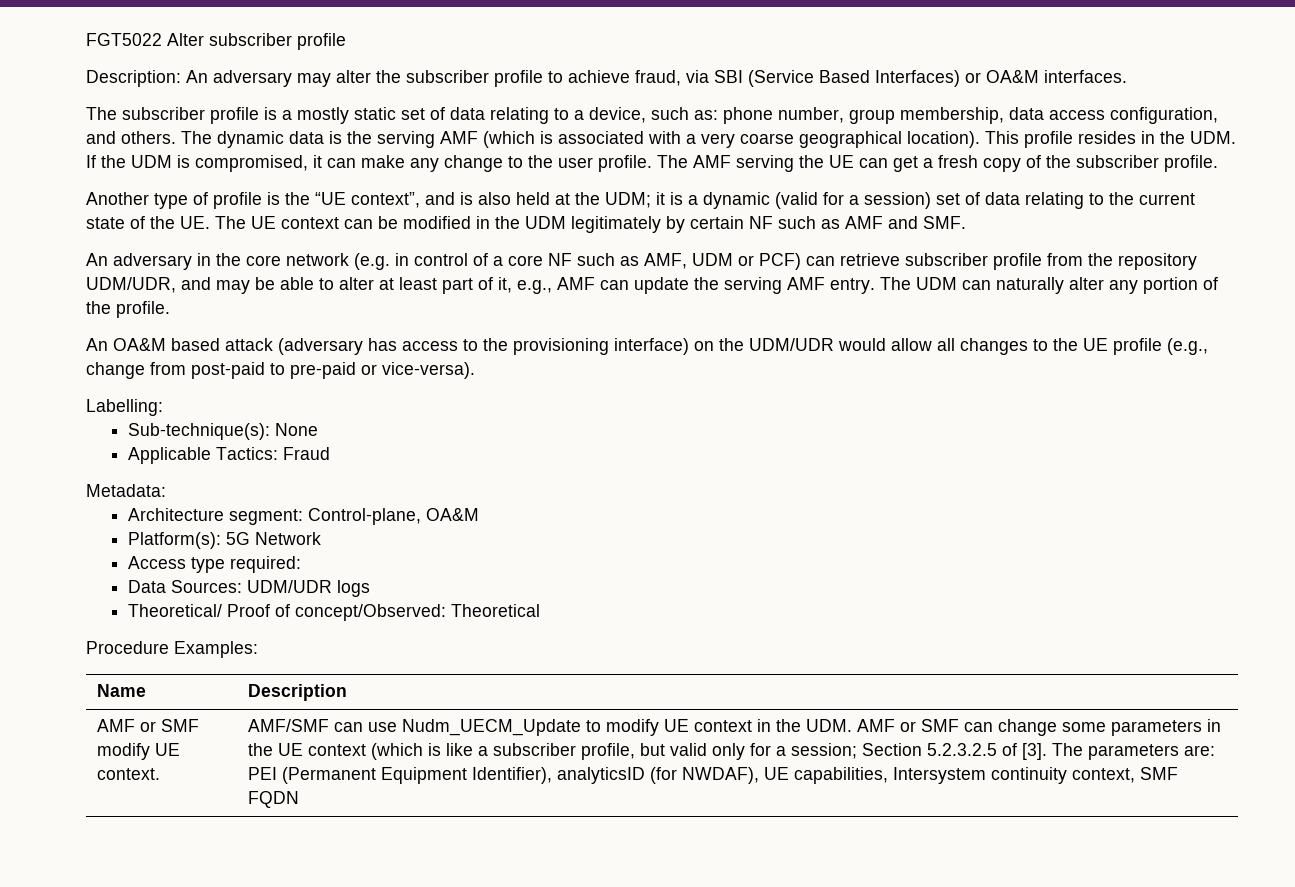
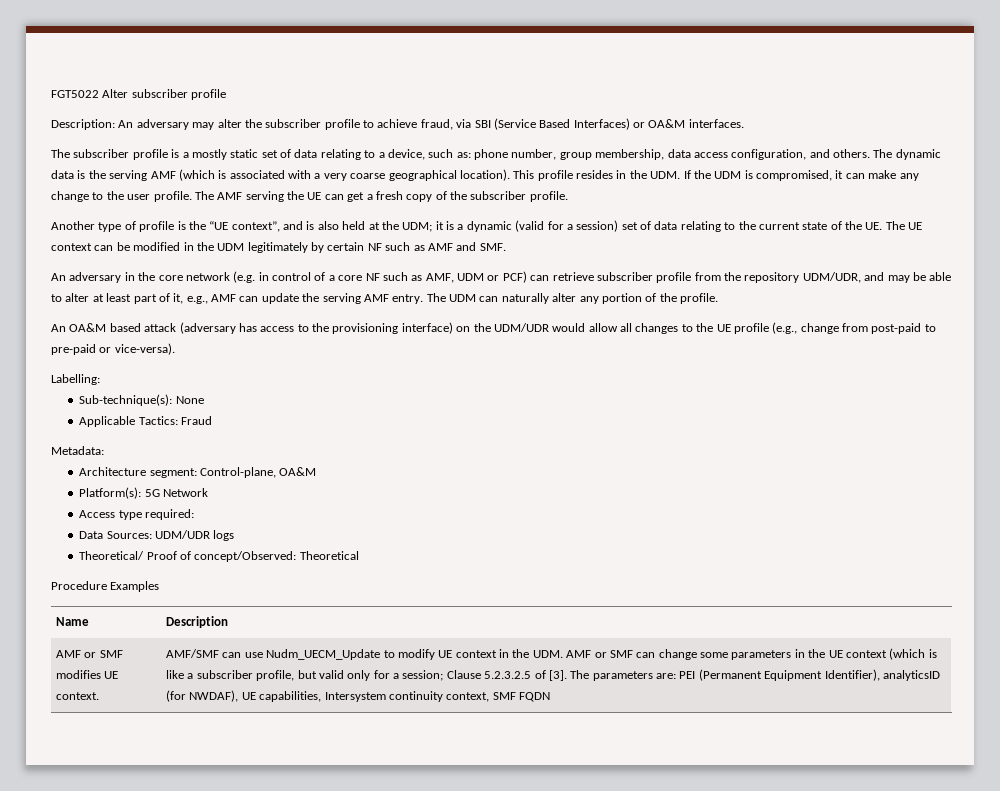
- Procedure Examples:
+ Procedure Examples
- AMF or SMF modify UE context.
+ AMF or SMF modifies UE context.
- AMF/SMF can use Nudm_UECM_Update to modify UE context in the UDM. AMF or SMF can change some parameters in the UE context (which is like a subscriber profile, but valid only for a session; Section 5.2.3.2.5 of [3].
+ AMF/SMF can use Nudm_UECM_Update to modify UE context in the UDM. AMF or SMF can change some parameters in the UE context (which is like a subscriber profile, but valid only for a session; Clause 5.2.3.2.5 of [3].

